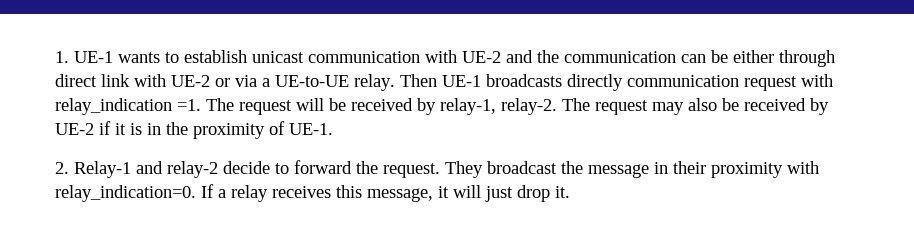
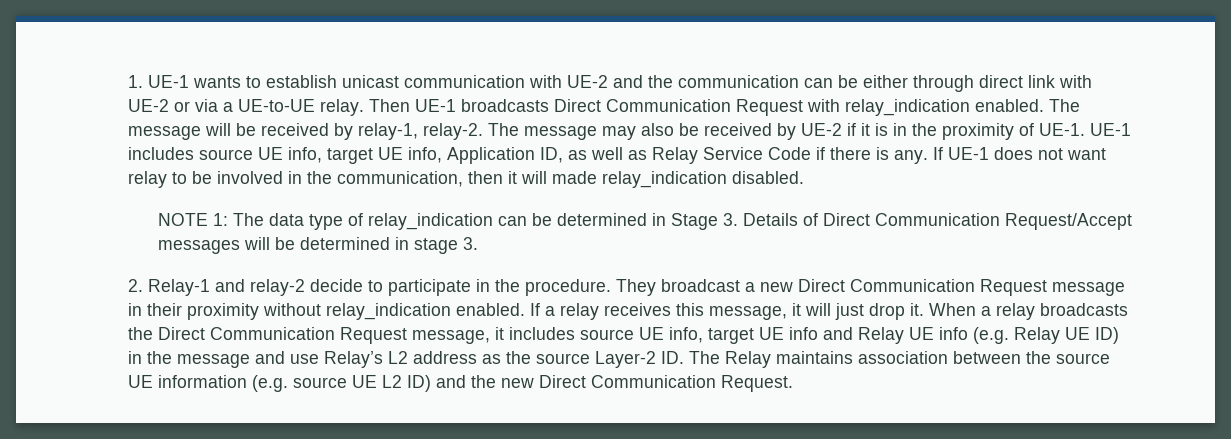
- Then UE-1 broadcasts directly communication request with relay_indication =1. The request will be received by relay-1, relay-2.
+ Then UE-1 broadcasts Direct Communication Request with relay_indication enabled. The message will be received by relay-1, relay-2.
- The request may also be received by UE-2 if it is in the proximity of UE-1.
+ The message may also be received by UE-2 if it is in the proximity of UE-1. UE-1 includes source UE info, target UE info, Application ID, as well as Relay Service Code if there is any. If UE-1 does not want relay to be involved in the communication, then it will made relay_indication disabled.
+ NOTE 1: The data type of relay_indication can be determined in Stage 3. Details of Direct Communication Request/Accept messages will be determined in stage 3.
- 2. Relay-1 and relay-2 decide to forward the request. They broadcast the message in their proximity with relay_indication=0.
+ 2. Relay-1 and relay-2 decide to participate in the procedure. They broadcast a new Direct Communication Request message in their proximity without relay_indication enabled.
+ When a relay broadcasts the Direct Communication Request message, it includes source UE info, target UE info and Relay UE info (e.g. Relay UE ID) in the message and use Relay’s L2 address as the source Layer-2 ID. The Relay maintains association between the source UE information (e.g. source UE L2 ID) and the new Direct Communication Request.

